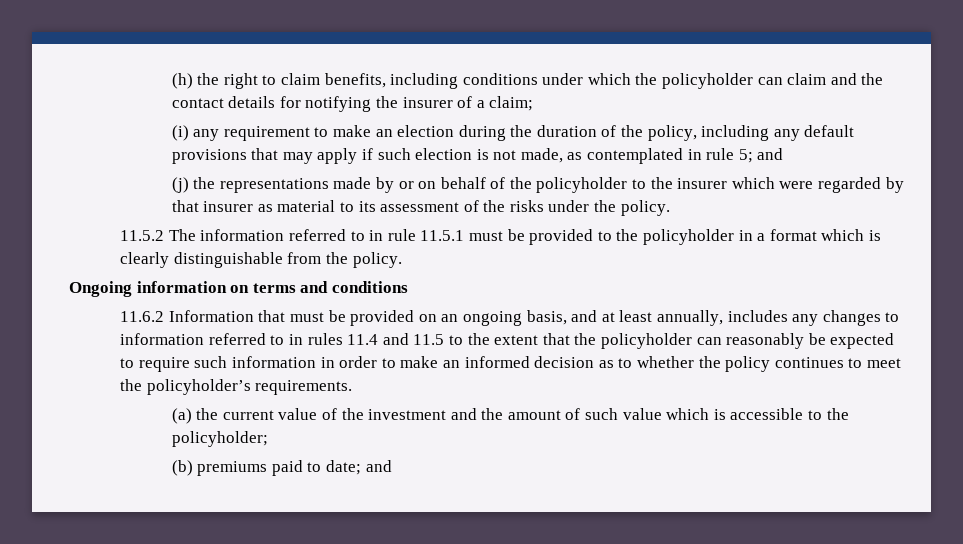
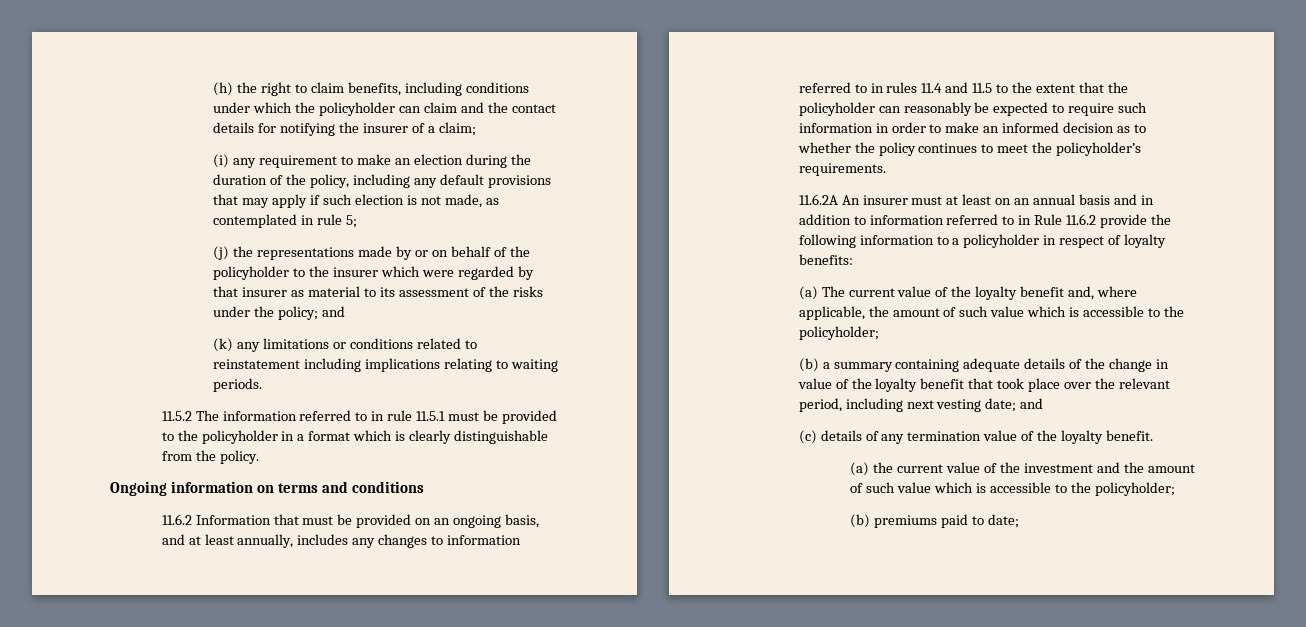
- (i) any requirement to make an election during the duration of the policy, including any default provisions that may apply if such election is not made, as contemplated in rule 5; and
+ (i) any requirement to make an election during the duration of the policy, including any default provisions that may apply if such election is not made, as contemplated in rule 5;
- (j) the representations made by or on behalf of the policyholder to the insurer which were regarded by that insurer as material to its assessment of the risks under the policy.
+ (j) the representations made by or on behalf of the policyholder to the insurer which were regarded by that insurer as material to its assessment of the risks under the policy; and
+ (k) any limitations or conditions related to reinstatement including implications relating to waiting periods.
+ 11.6.2A An insurer must at least on an annual basis and in addition to information referred to in Rule 11.6.2 provide the following information to a policyholder in respect of loyalty benefits:
+ (a) The current value of the loyalty benefit and, where applicable, the amount of such value which is accessible to the policyholder;
+ (b) a summary containing adequate details of the change in value of the loyalty benefit that took place over the relevant period, including next vesting date; and
+ (c) details of any termination value of the loyalty benefit.
- (b) premiums paid to date; and
+ (b) premiums paid to date;

